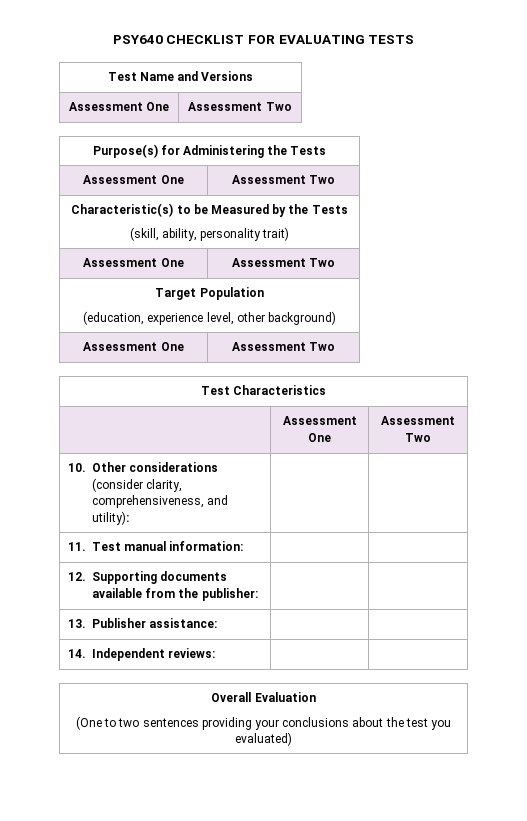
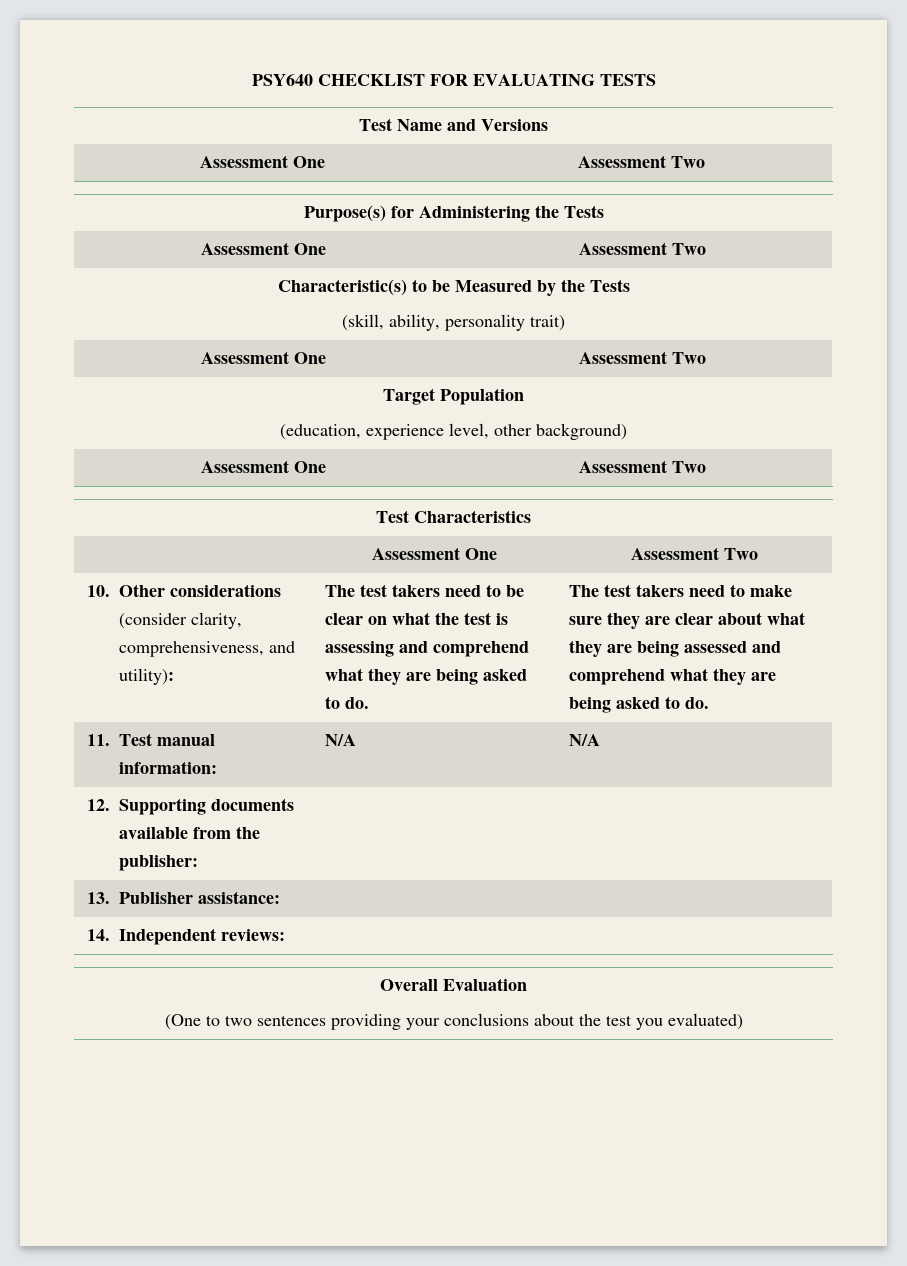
+ The test takers need to be clear on what the test is assessing and comprehend what they are being asked to do. | The test takers need to make sure they are clear about what they are being assessed and comprehend what they are being asked to do.
- 11. Test manual information: | |
+ 11. Test manual information: | N/A | N/A

